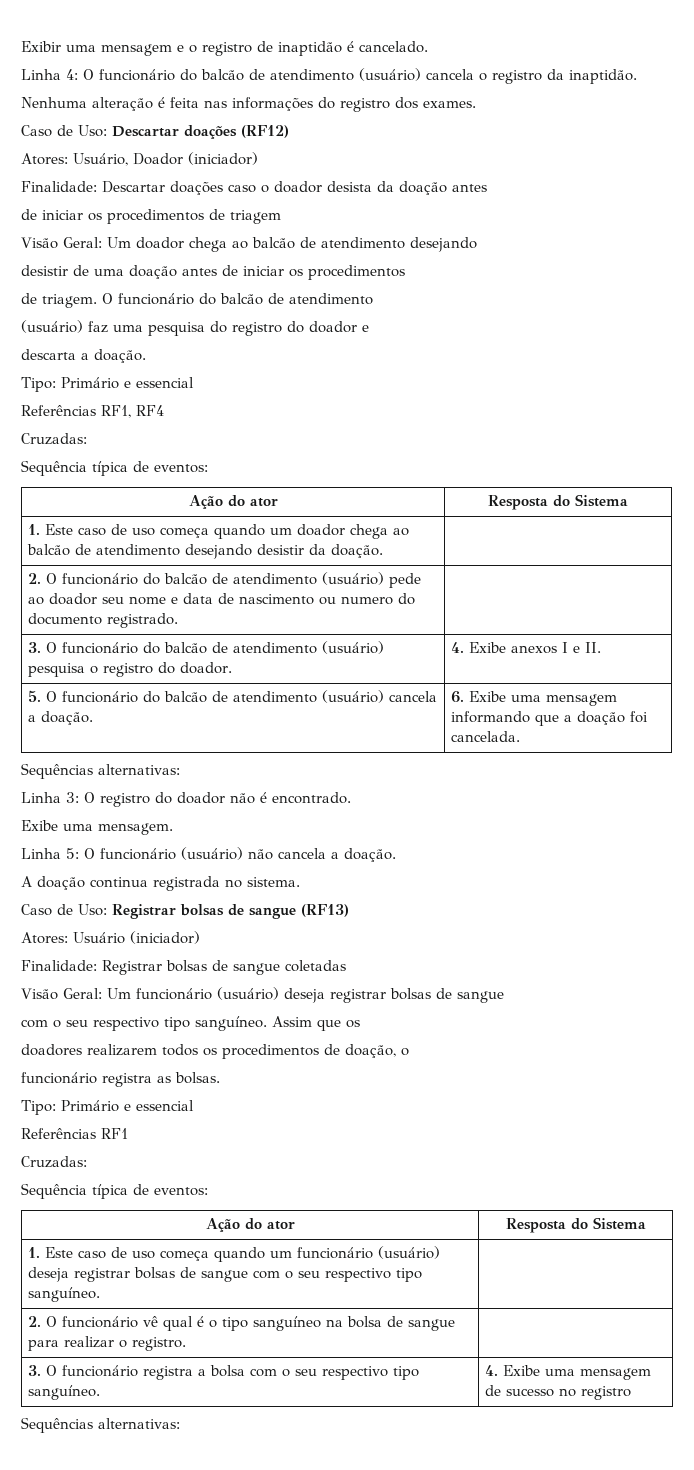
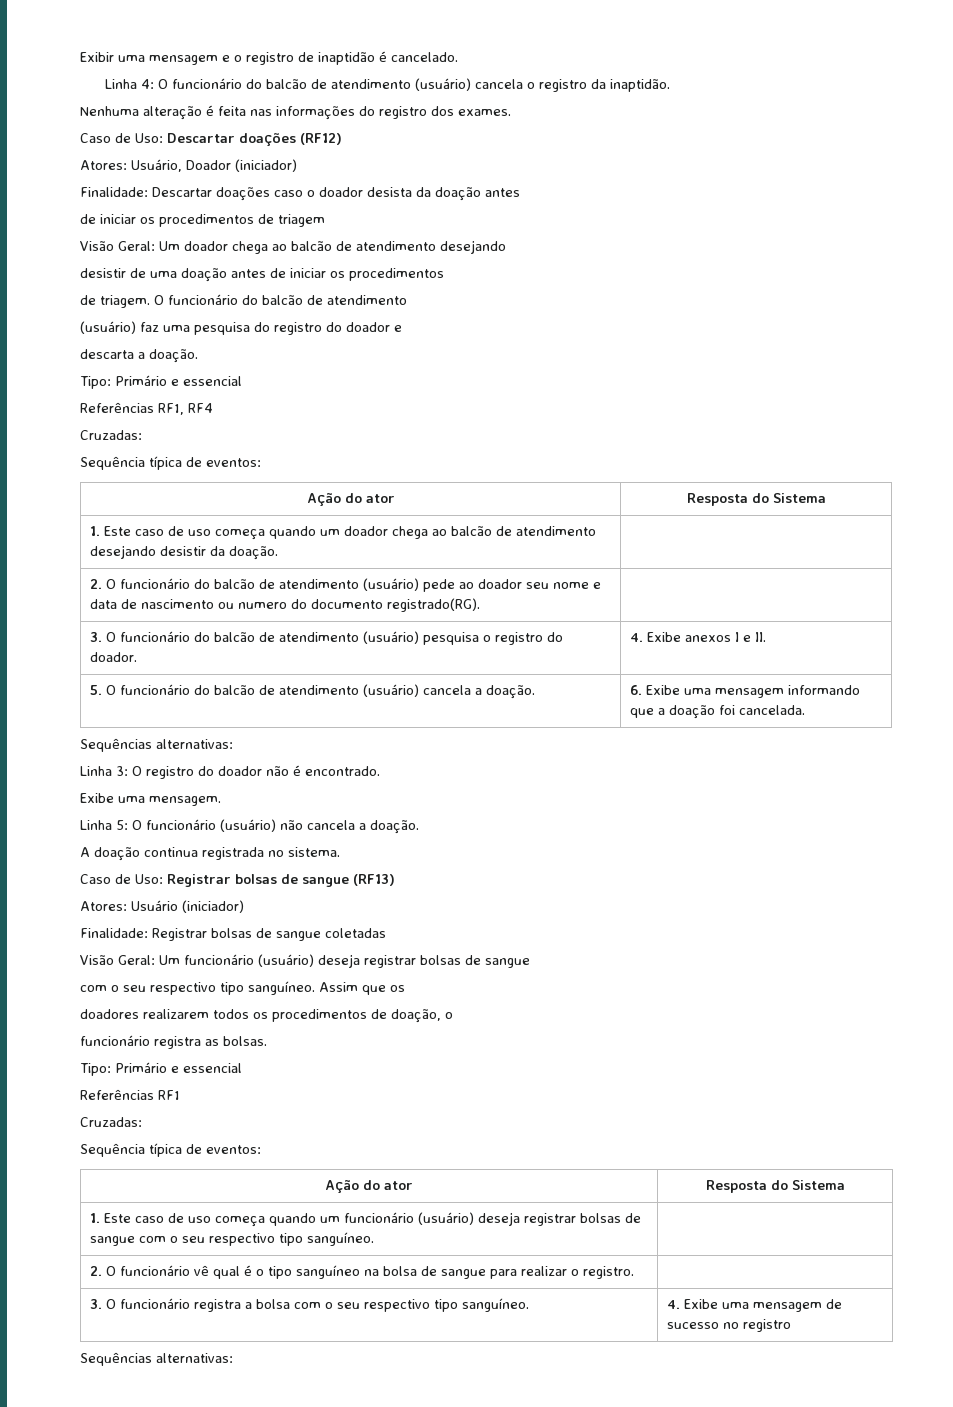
- 2. O funcionário do balcão de atendimento (usuário) pede ao doador seu nome e data de nascimento ou numero do documento registrado. |
+ 2. O funcionário do balcão de atendimento (usuário) pede ao doador seu nome e data de nascimento ou numero do documento registrado(RG). |

